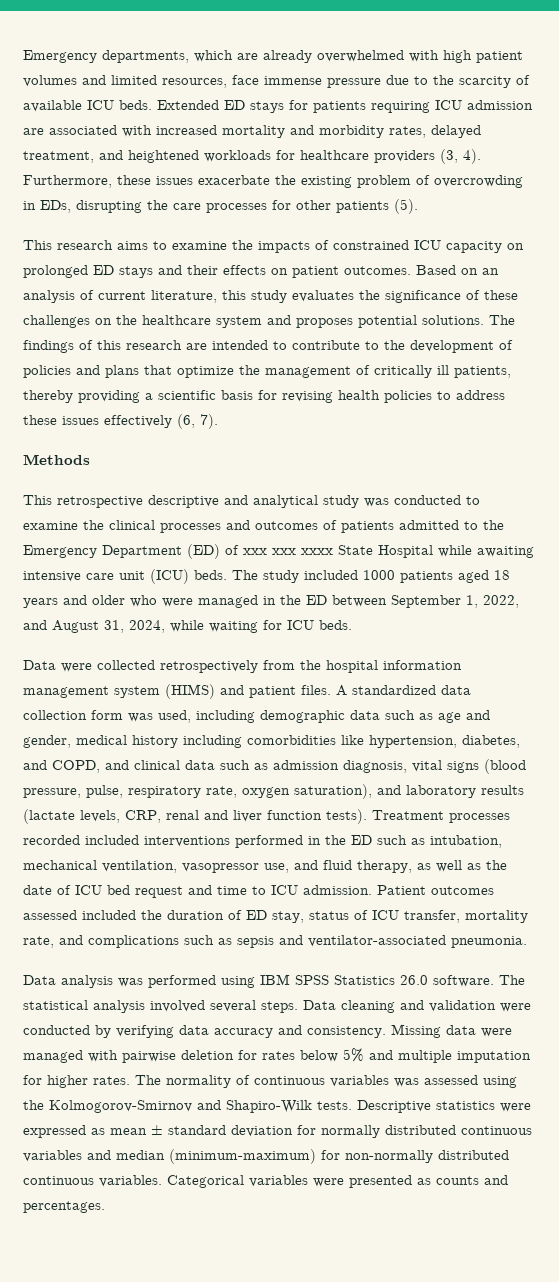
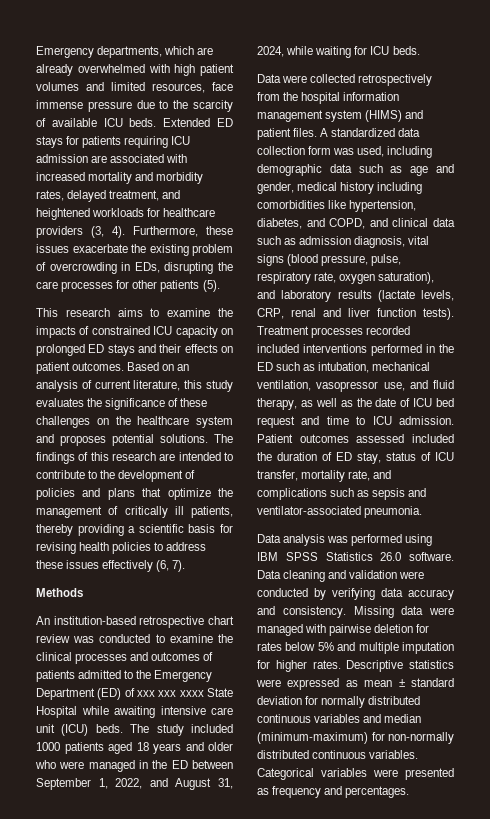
- This retrospective descriptive and analytical study was conducted to examine the clinical processes and outcomes of patients admitted to the Emergency Department (ED) of xxx xxx xxxx State Hospital while awaiting intensive care unit (ICU) beds.
+ An institution-based retrospective chart review was conducted to examine the clinical processes and outcomes of patients admitted to the Emergency Department (ED) of xxx xxx xxxx State Hospital while awaiting intensive care unit (ICU) beds.
- The statistical analysis involved several steps.
- The normality of continuous variables was assessed using the Kolmogorov-Smirnov and Shapiro-Wilk tests.
- Categorical variables were presented as counts and percentages.
+ Categorical variables were presented as frequency and percentages.

